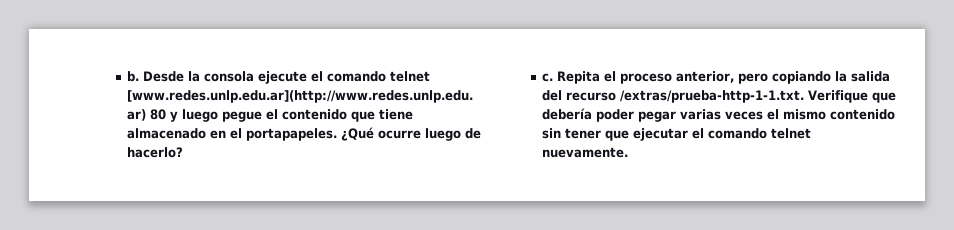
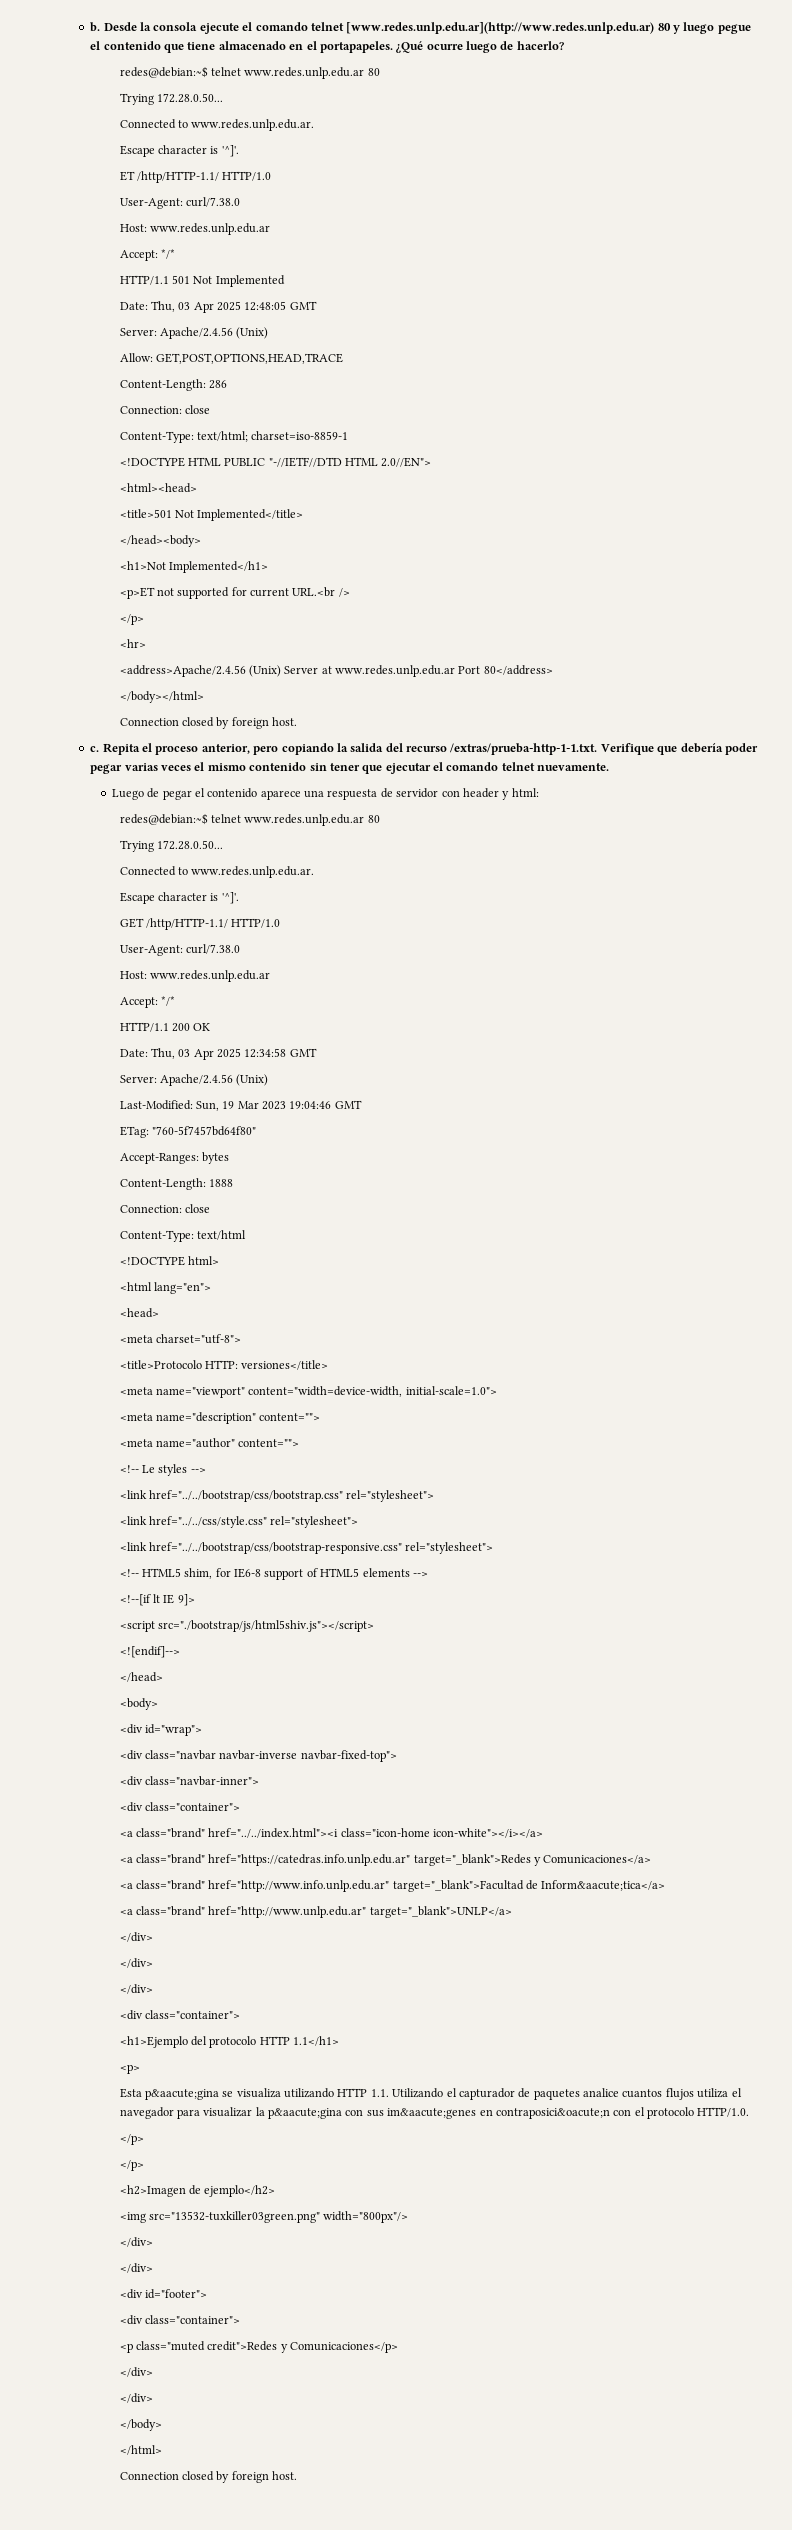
  ¿Qué ocurre luego de hacerlo?
+ redes@debian:~$ telnet www.redes.unlp.edu.ar 80
+ Trying 172.28.0.50...
+ Connected to www.redes.unlp.edu.ar.
+ Escape character is '^]'.
+ ET /http/HTTP-1.1/ HTTP/1.0
+ User-Agent: curl/7.38.0
+ Host: www.redes.unlp.edu.ar
+ Accept: */*
+ HTTP/1.1 501 Not Implemented
+ Date: Thu, 03 Apr 2025 12:48:05 GMT
+ Server: Apache/2.4.56 (Unix)
+ Allow: GET,POST,OPTIONS,HEAD,TRACE
+ Content-Length: 286
+ Connection: close
+ Content-Type: text/html; charset=iso-8859-1
+ <!DOCTYPE HTML PUBLIC "-//IETF//DTD HTML 2.0//EN">
+ <html><head>
+ <title>501 Not Implemented</title>
+ </head><body>
+ <h1>Not Implemented</h1>
+ <p>ET not supported for current URL.<br />
+ </p>
+ <hr>
+ <address>Apache/2.4.56 (Unix) Server at www.redes.unlp.edu.ar Port 80</address>
+ </body></html>
+ Connection closed by foreign host.
+ Luego de pegar el contenido aparece una respuesta de servidor con header y html:
+ redes@debian:~$ telnet www.redes.unlp.edu.ar 80
+ Trying 172.28.0.50...
+ Connected to www.redes.unlp.edu.ar.
+ Escape character is '^]'.
+ GET /http/HTTP-1.1/ HTTP/1.0
+ User-Agent: curl/7.38.0
+ Host: www.redes.unlp.edu.ar
+ Accept: */*
+ HTTP/1.1 200 OK
+ Date: Thu, 03 Apr 2025 12:34:58 GMT
+ Server: Apache/2.4.56 (Unix)
+ Last-Modified: Sun, 19 Mar 2023 19:04:46 GMT
+ ETag: "760-5f7457bd64f80"
+ Accept-Ranges: bytes
+ Content-Length: 1888
+ Connection: close
+ Content-Type: text/html
+ <!DOCTYPE html>
+ <html lang="en">
+ <head>
+ <meta charset="utf-8">
+ <title>Protocolo HTTP: versiones</title>
+ <meta name="viewport" content="width=device-width, initial-scale=1.0">
+ <meta name="description" content="">
+ <meta name="author" content="">
+ <!-- Le styles -->
+ <link href="../../bootstrap/css/bootstrap.css" rel="stylesheet">
+ <link href="../../css/style.css" rel="stylesheet">
+ <link href="../../bootstrap/css/bootstrap-responsive.css" rel="stylesheet">
+ <!-- HTML5 shim, for IE6-8 support of HTML5 elements -->
+ <!--[if lt IE 9]>
+ <script src="./bootstrap/js/html5shiv.js"></script>
+ <![endif]-->
+ </head>
+ <body>
+ <div id="wrap">
+ <div class="navbar navbar-inverse navbar-fixed-top">
+ <div class="navbar-inner">
+ <div class="container">
+ <a class="brand" href="../../index.html"><i class="icon-home icon-white"></i></a>
+ <a class="brand" href="https://catedras.info.unlp.edu.ar" target="_blank">Redes y Comunicaciones</a>
+ <a class="brand" href="http://www.info.unlp.edu.ar" target="_blank">Facultad de Inform&aacute;tica</a>
+ <a class="brand" href="http://www.unlp.edu.ar" target="_blank">UNLP</a>
+ </div>
+ </div>
+ </div>
+ <div class="container">
+ <h1>Ejemplo del protocolo HTTP 1.1</h1>
+ <p>
+ Esta p&aacute;gina se visualiza utilizando HTTP 1.1. Utilizando el capturador de paquetes analice cuantos flujos utiliza el navegador para visualizar la p&aacute;gina con sus im&aacute;genes en contraposici&oacute;n con el protocolo HTTP/1.0.
+ </p>
+ </p>
+ <h2>Imagen de ejemplo</h2>
+ <img src="13532-tuxkiller03green.png" width="800px"/>
+ </div>
+ </div>
+ <div id="footer">
+ <div class="container">
+ <p class="muted credit">Redes y Comunicaciones</p>
+ </div>
+ </div>
+ </body>
+ </html>
+ Connection closed by foreign host.

